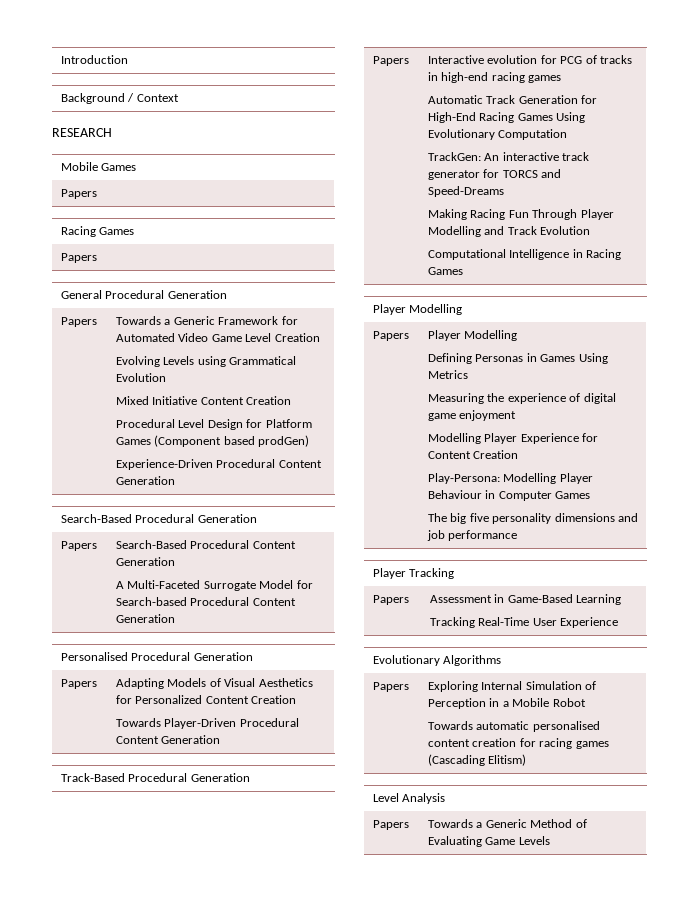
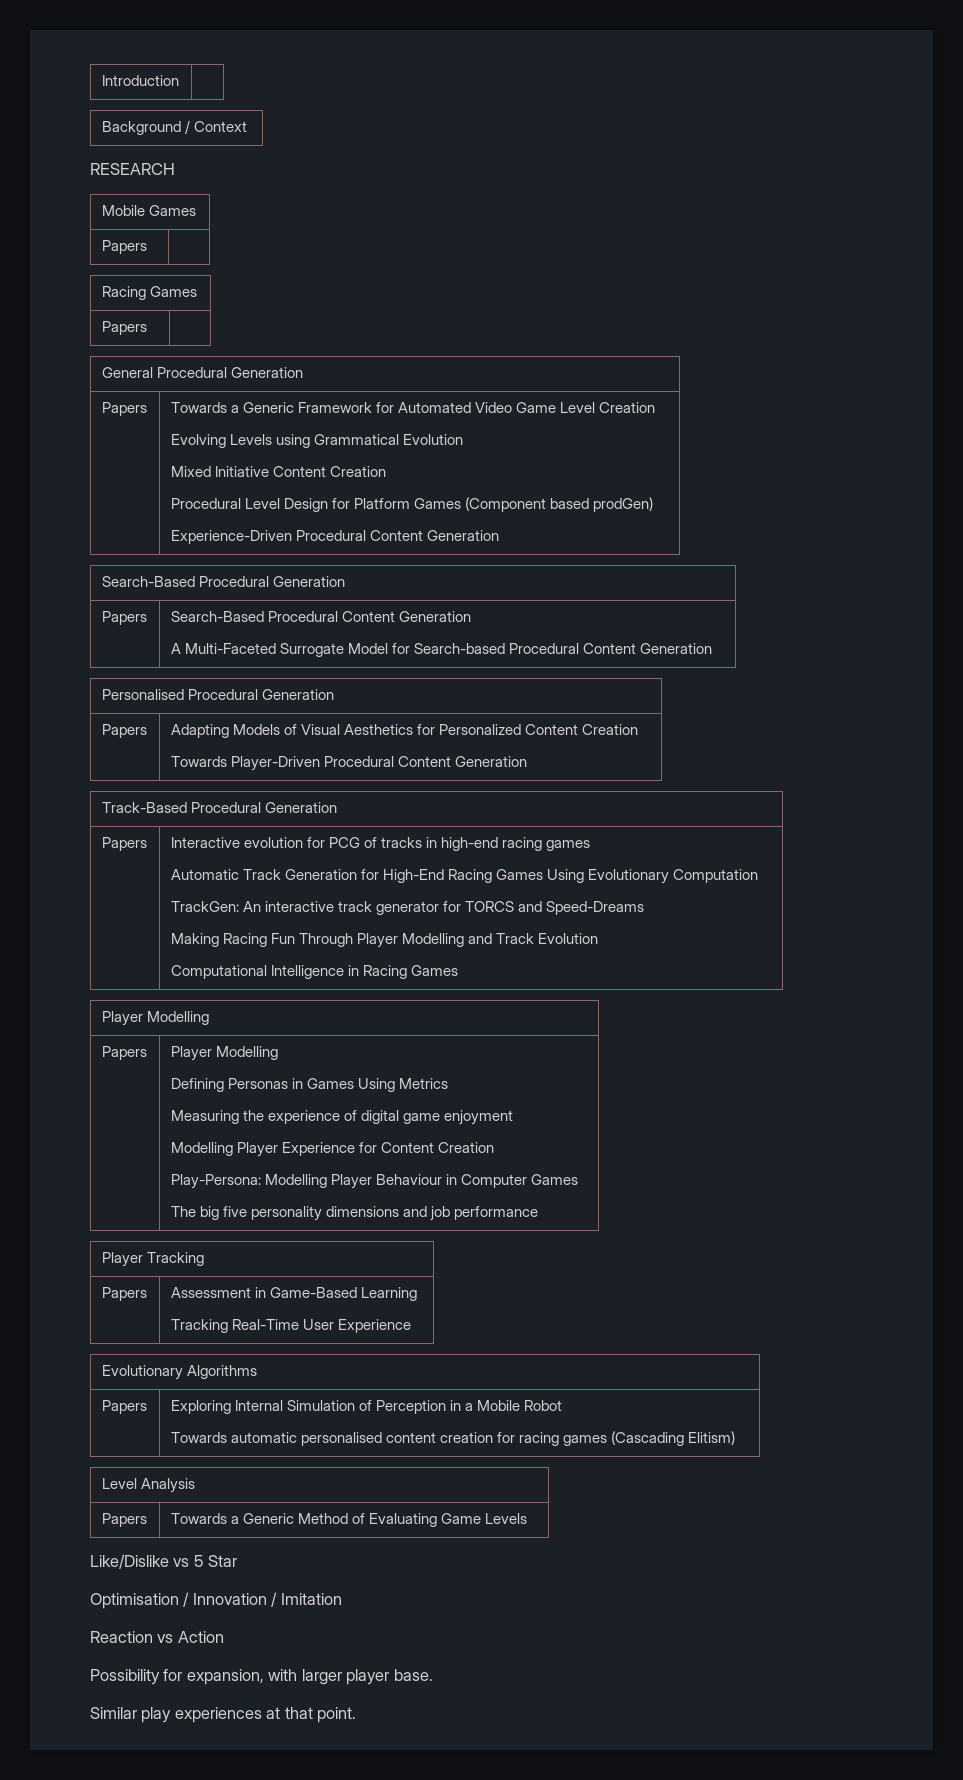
+ Like/Dislike vs 5 Star
+ Optimisation / Innovation / Imitation
+ Reaction vs Action
+ Possibility for expansion, with larger player base.
+ Similar play experiences at that point.

